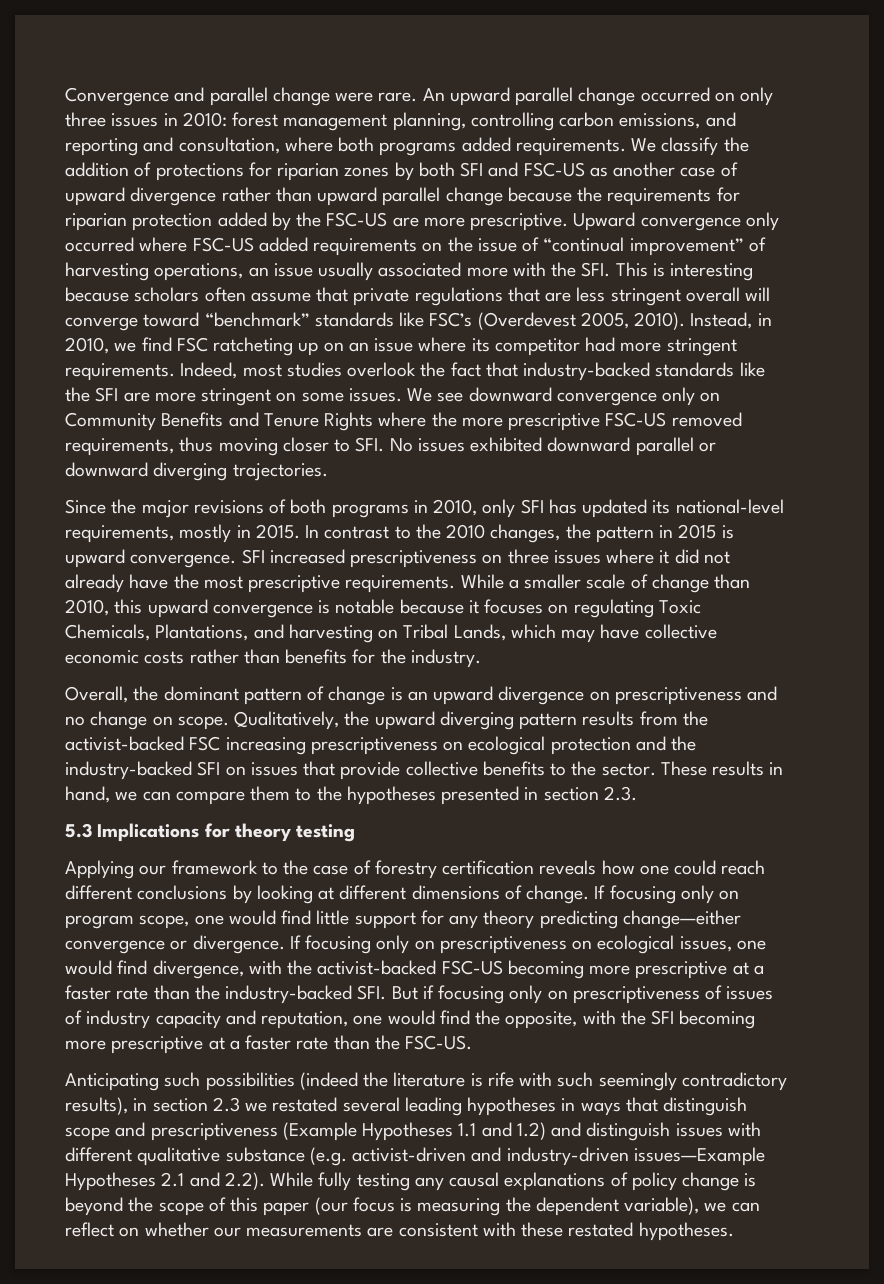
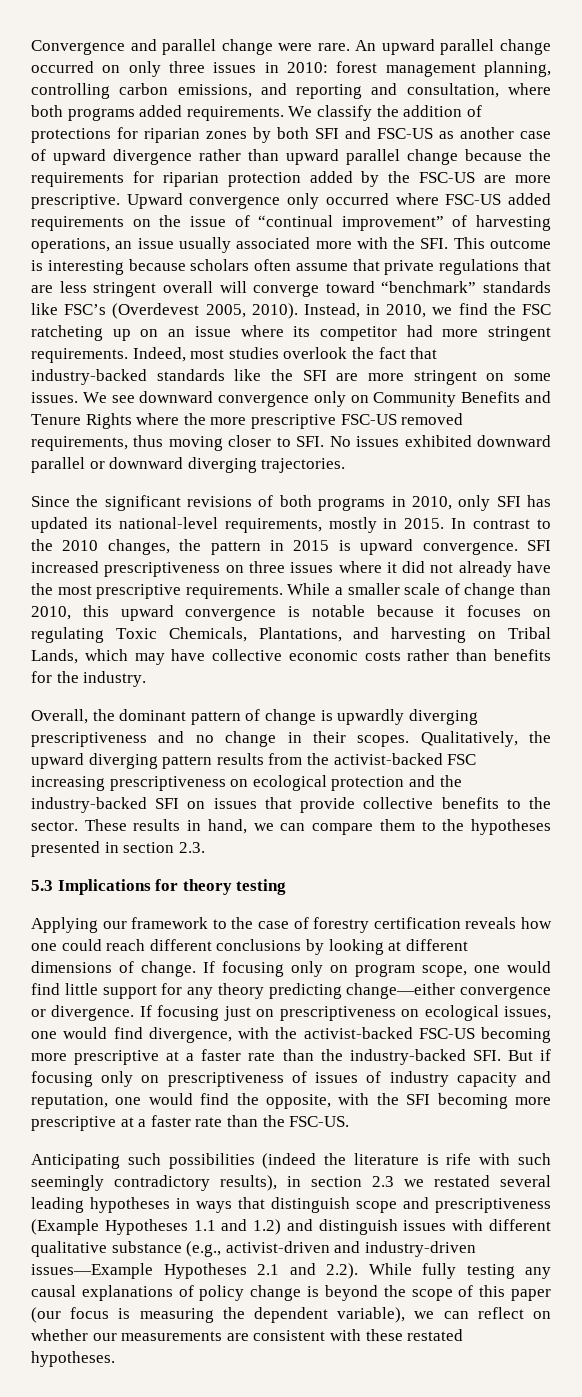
- Upward convergence only occurred where FSC-US added requirements on the issue of “continual improvement” of harvesting operations, an issue usually associated more with the SFI. This is interesting because scholars often assume that private regulations that are less stringent overall will converge toward “benchmark” standards like FSC’s (Overdevest 2005, 2010).
+ Upward convergence only occurred where FSC-US added requirements on the issue of “continual improvement” of harvesting operations, an issue usually associated more with the SFI. This outcome is interesting because scholars often assume that private regulations that are less stringent overall will converge toward “benchmark” standards like FSC’s (Overdevest 2005, 2010).
- Instead, in 2010, we find FSC ratcheting up on an issue where its competitor had more stringent requirements.
+ Instead, in 2010, we find the FSC ratcheting up on an issue where its competitor had more stringent requirements.
- Since the major revisions of both programs in 2010, only SFI has updated its national-level requirements, mostly in 2015.
+ Since the significant revisions of both programs in 2010, only SFI has updated its national-level requirements, mostly in 2015.
- Overall, the dominant pattern of change is an upward divergence on prescriptiveness and no change on scope.
+ Overall, the dominant pattern of change is upwardly diverging prescriptiveness and no change in their scopes.
- If focusing only on prescriptiveness on ecological issues, one would find divergence, with the activist-backed FSC-US becoming more prescriptive at a faster rate than the industry-backed SFI. But if focusing only on prescriptiveness of issues of industry capacity and reputation, one would find the opposite, with the SFI becoming more prescriptive at a faster rate than the FSC-US.
+ If focusing just on prescriptiveness on ecological issues, one would find divergence, with the activist-backed FSC-US becoming more prescriptive at a faster rate than the industry-backed SFI. But if focusing only on prescriptiveness of issues of industry capacity and reputation, one would find the opposite, with the SFI becoming more prescriptive at a faster rate than the FSC-US.
- Anticipating such possibilities (indeed the literature is rife with such seemingly contradictory results), in section 2.3 we restated several leading hypotheses in ways that distinguish scope and prescriptiveness (Example Hypotheses 1.1 and 1.2) and distinguish issues with different qualitative substance (e.g. activist-driven and industry-driven issues—Example Hypotheses 2.1 and 2.2). While fully testing any causal explanations of policy change is beyond the scope of this paper (our focus is measuring the dependent variable), we can reflect on whether our measurements are consistent with these restated hypotheses.
+ Anticipating such possibilities (indeed the literature is rife with such seemingly contradictory results), in section 2.3 we restated several leading hypotheses in ways that distinguish scope and prescriptiveness (Example Hypotheses 1.1 and 1.2) and distinguish issues with different qualitative substance (e.g., activist-driven and industry-driven issues—Example Hypotheses 2.1 and 2.2). While fully testing any causal explanations of policy change is beyond the scope of this paper (our focus is measuring the dependent variable), we can reflect on whether our measurements are consistent with these restated hypotheses.

